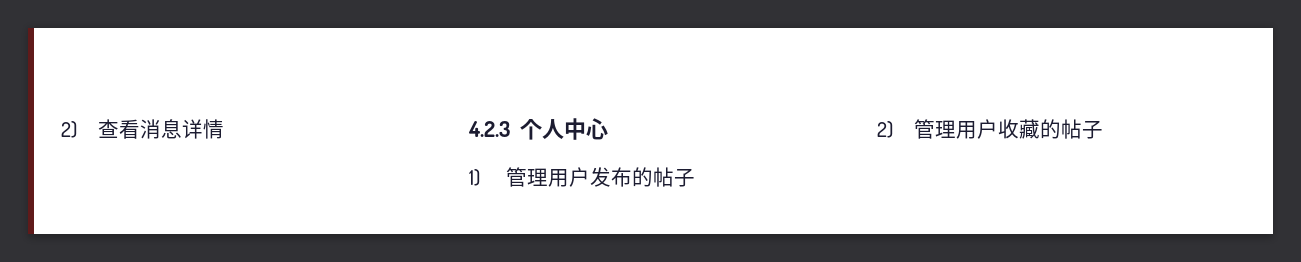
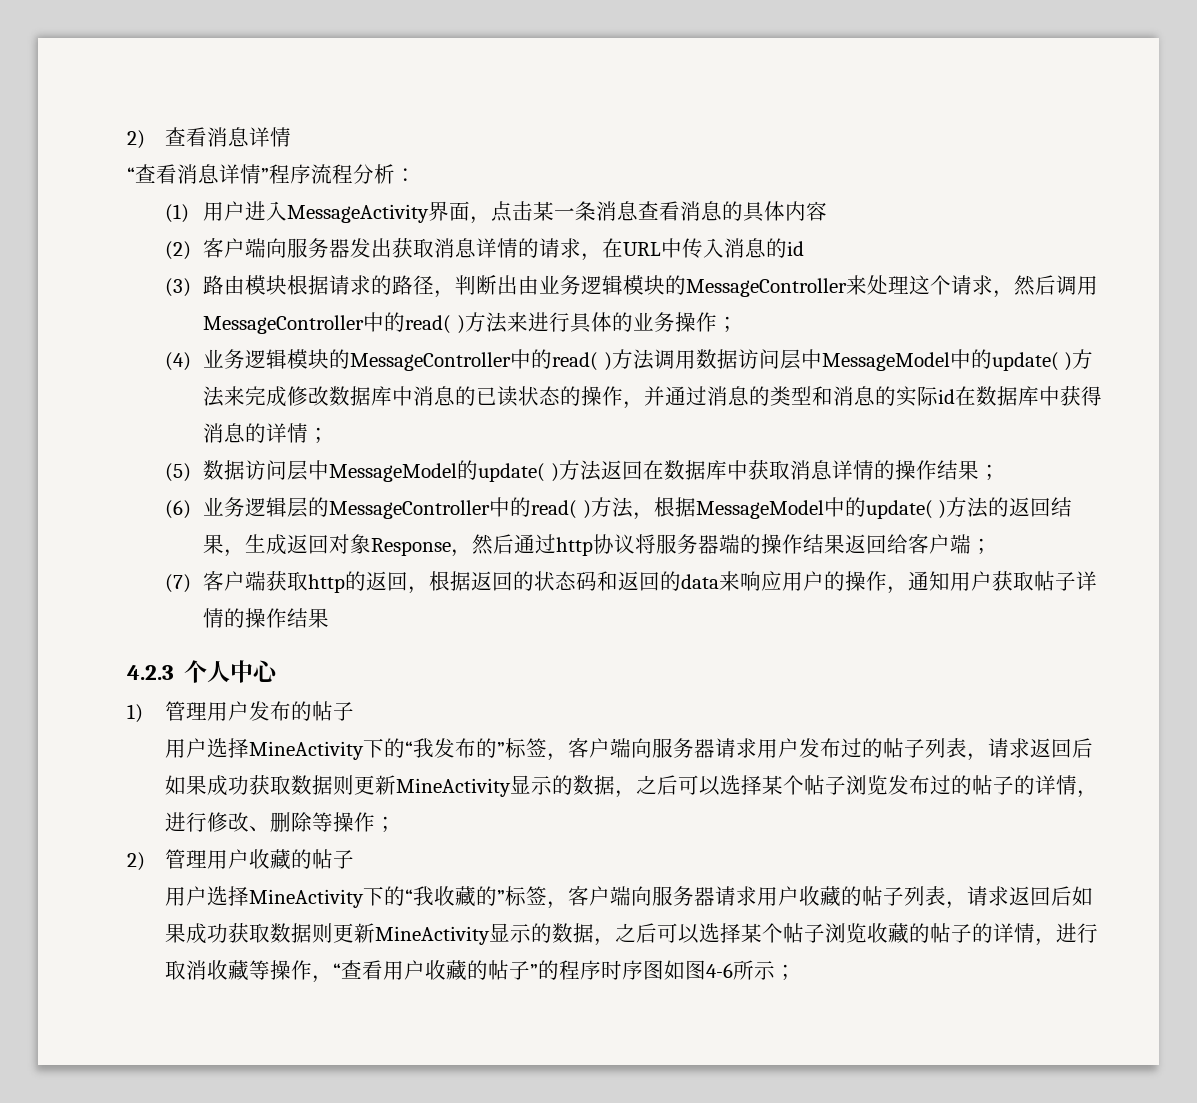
+ “查看消息详情”程序流程分析：
+ (1)用户进入MessageActivity界面，点击某一条消息查看消息的具体内容
+ (2)客户端向服务器发出获取消息详情的请求，在URL中传入消息的id
+ (3)路由模块根据请求的路径，判断出由业务逻辑模块的MessageController来处理这个请求，然后调用MessageController中的read( )方法来进行具体的业务操作；
+ (4)业务逻辑模块的MessageController中的read( )方法调用数据访问层中MessageModel中的update( )方法来完成修改数据库中消息的已读状态的操作，并通过消息的类型和消息的实际id在数据库中获得消息的详情；
+ (5)数据访问层中MessageModel的update( )方法返回在数据库中获取消息详情的操作结果；
+ (6)业务逻辑层的MessageController中的read( )方法，根据MessageModel中的update( )方法的返回结果，生成返回对象Response，然后通过http协议将服务器端的操作结果返回给客户端；
+ (7)客户端获取http的返回，根据返回的状态码和返回的data来响应用户的操作，通知用户获取帖子详情的操作结果
+ 用户选择MineActivity下的“我发布的”标签，客户端向服务器请求用户发布过的帖子列表，请求返回后如果成功获取数据则更新MineActivity显示的数据，之后可以选择某个帖子浏览发布过的帖子的详情，进行修改、删除等操作；
+ 用户选择MineActivity下的“我收藏的”标签，客户端向服务器请求用户收藏的帖子列表，请求返回后如果成功获取数据则更新MineActivity显示的数据，之后可以选择某个帖子浏览收藏的帖子的详情，进行取消收藏等操作，“查看用户收藏的帖子”的程序时序图如图4-6所示；

